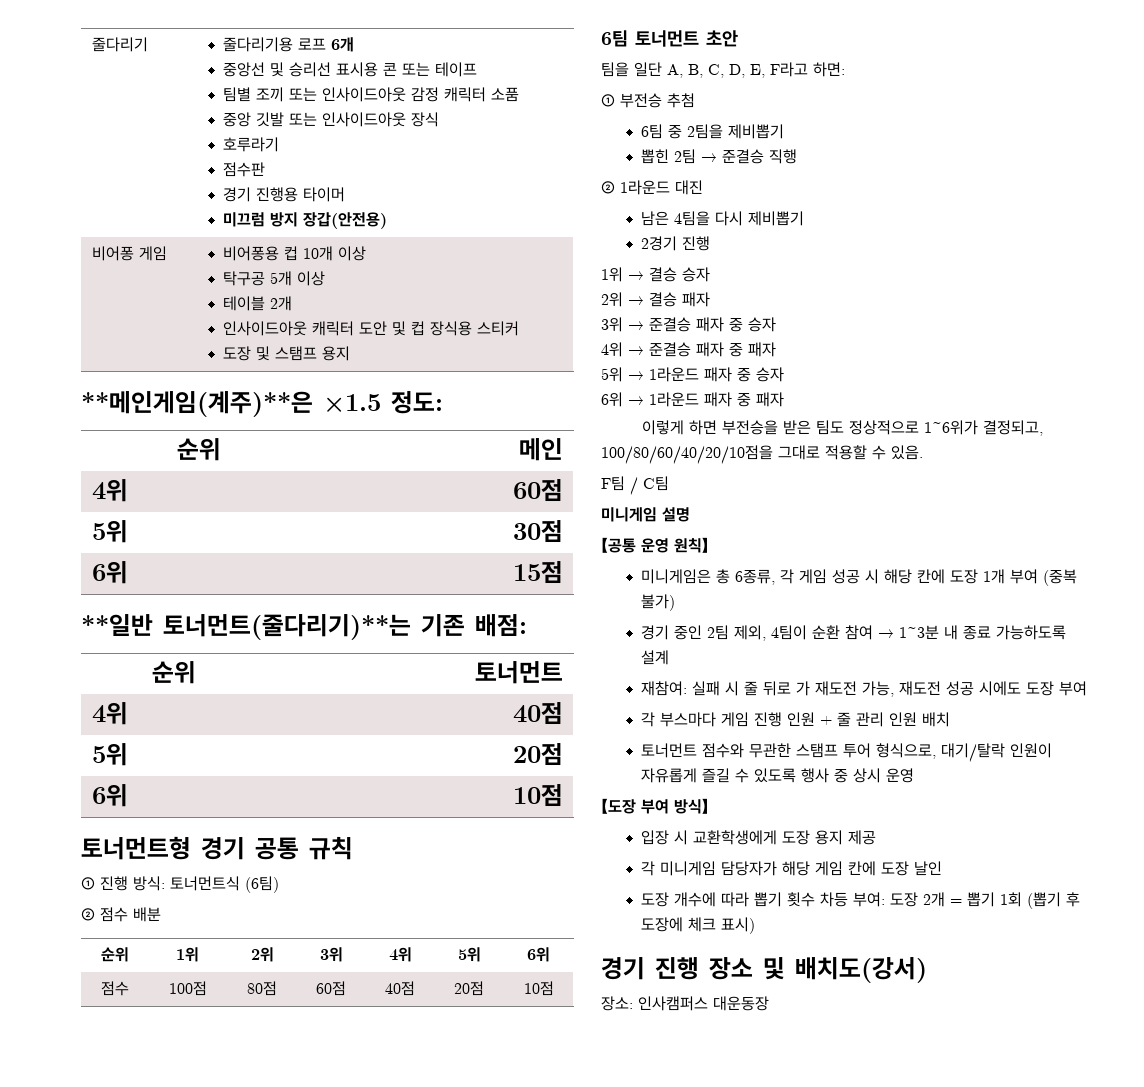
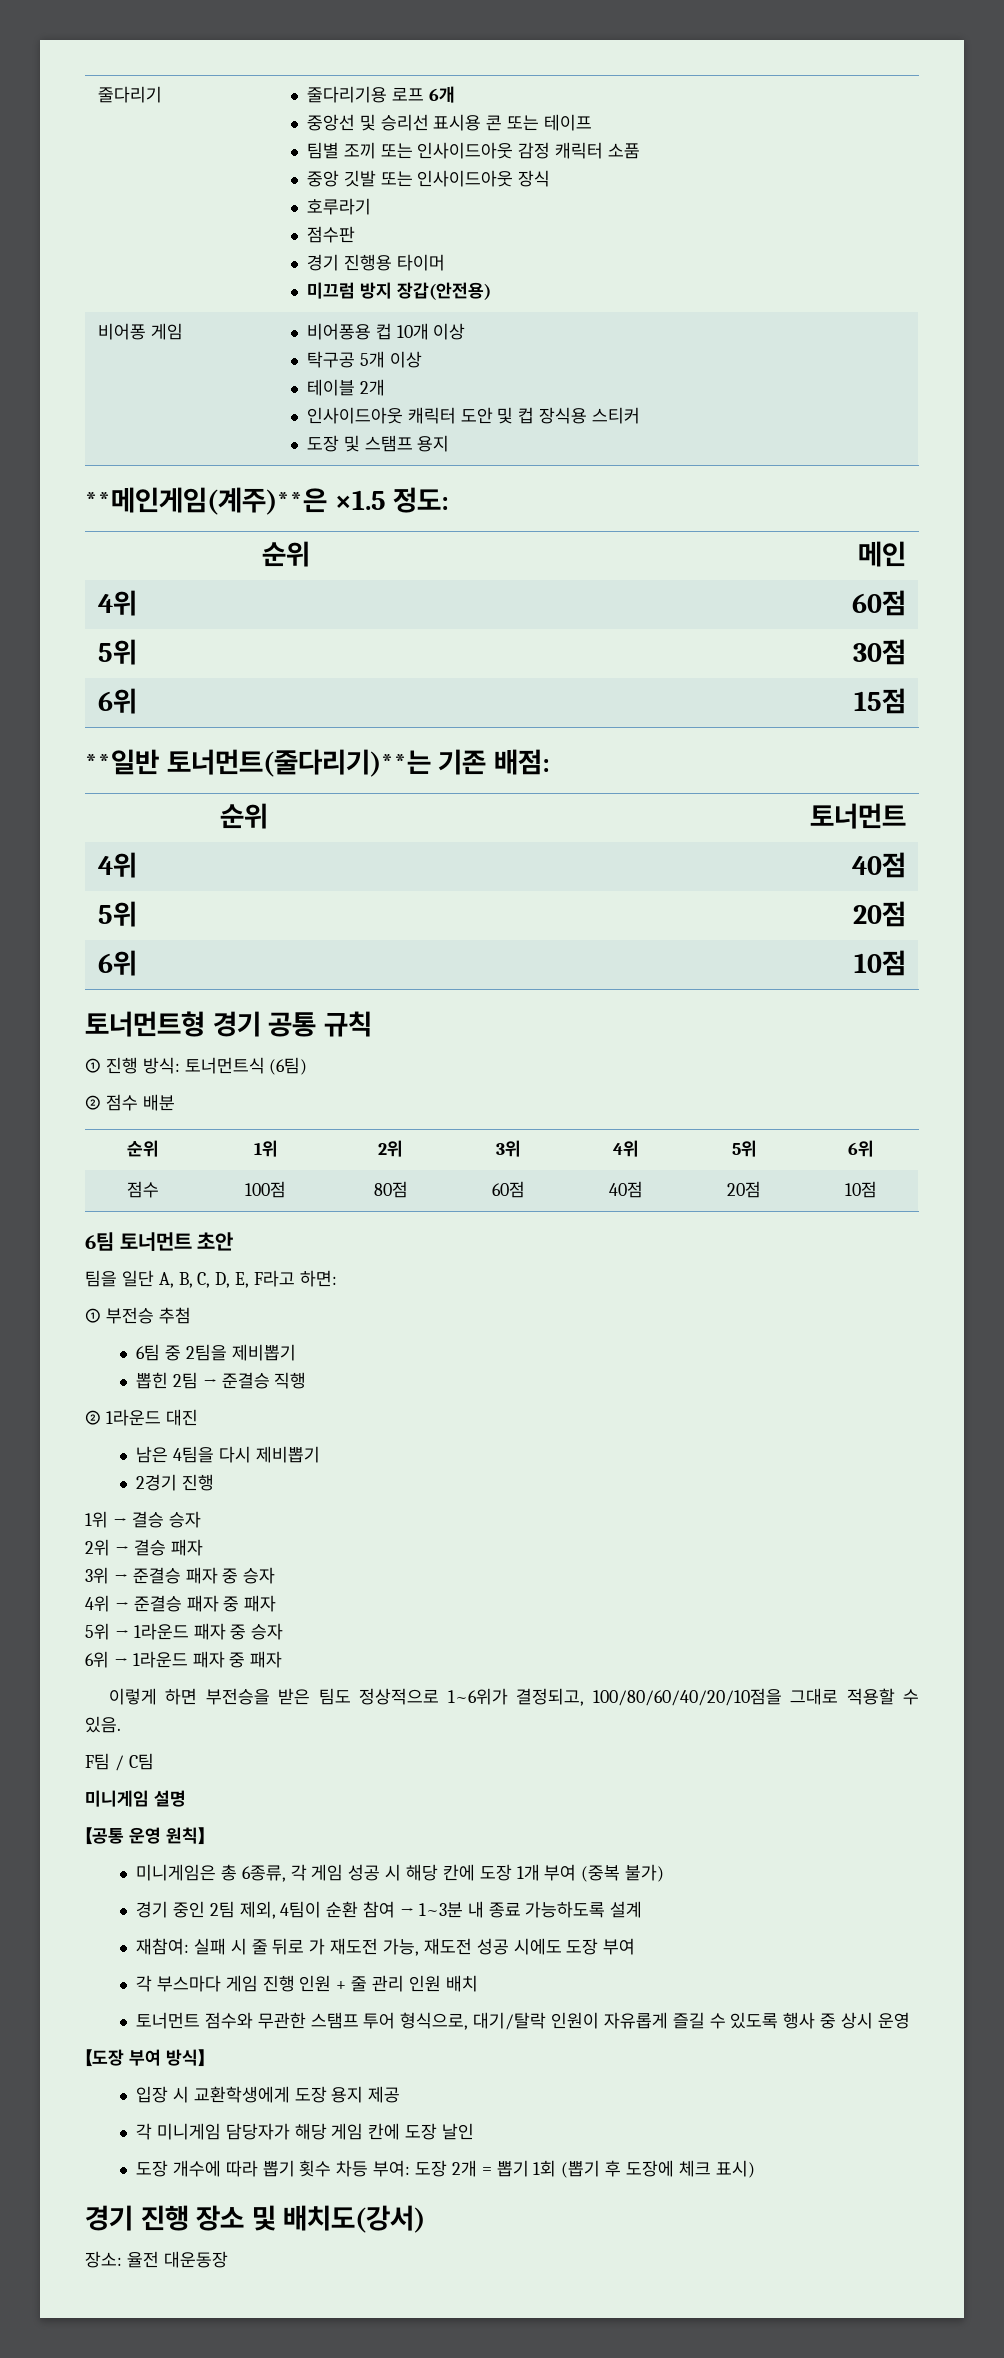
- 장소: 인사캠퍼스 대운동장
+ 장소: 율전 대운동장

